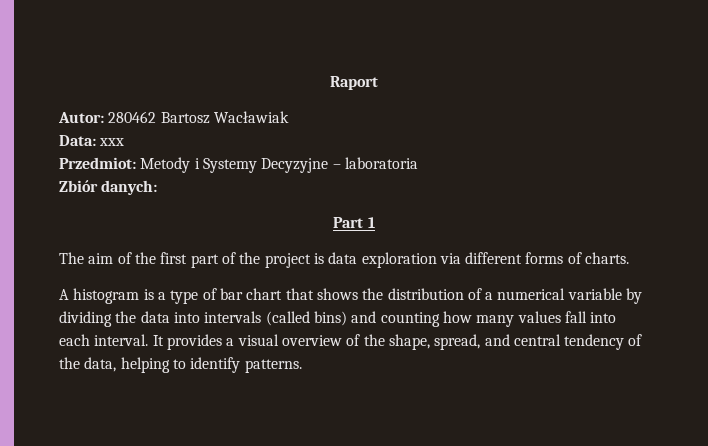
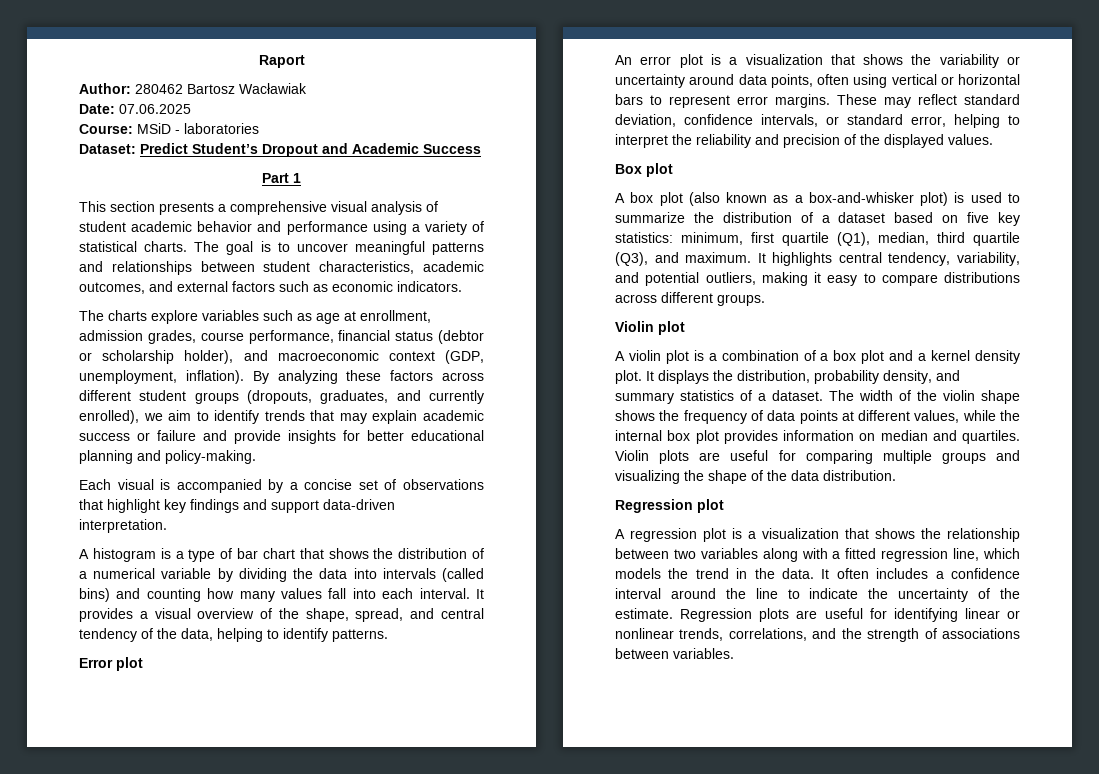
- Autor: 280462 Bartosz Wacławiak
+ Author: 280462 Bartosz Wacławiak
- Data: xxx
- Przedmiot: Metody i Systemy Decyzyjne – laboratoria
- Zbiór danych:
+ Date: 07.06.2025
+ Course: MSiD - laboratories
+ Dataset: Predict Student’s Dropout and Academic Success
  Part 1
- The aim of the first part of the project is data exploration via different forms of charts.
+ This section presents a comprehensive visual analysis of student academic behavior and performance using a variety of statistical charts. The goal is to uncover meaningful patterns and relationships between student characteristics, academic outcomes, and external factors such as economic indicators.
+ The charts explore variables such as age at enrollment, admission grades, course performance, financial status (debtor or scholarship holder), and macroeconomic context (GDP, unemployment, inflation). By analyzing these factors across different student groups (dropouts, graduates, and currently enrolled), we aim to identify trends that may explain academic success or failure and provide insights for better educational planning and policy-making.
+ Each visual is accompanied by a concise set of observations that highlight key findings and support data-driven interpretation.
+ Error plot
+ An error plot is a visualization that shows the variability or uncertainty around data points, often using vertical or horizontal bars to represent error margins. These may reflect standard deviation, confidence intervals, or standard error, helping to interpret the reliability and precision of the displayed values.
+ Box plot
+ A box plot (also known as a box-and-whisker plot) is used to summarize the distribution of a dataset based on five key statistics: minimum, first quartile (Q1), median, third quartile (Q3), and maximum. It highlights central tendency, variability, and potential outliers, making it easy to compare distributions across different groups.
+ Violin plot
+ A violin plot is a combination of a box plot and a kernel density plot. It displays the distribution, probability density, and summary statistics of a dataset. The width of the violin shape shows the frequency of data points at different values, while the internal box plot provides information on median and quartiles. Violin plots are useful for comparing multiple groups and visualizing the shape of the data distribution.
+ Regression plot
+ A regression plot is a visualization that shows the relationship between two variables along with a fitted regression line, which models the trend in the data. It often includes a confidence interval around the line to indicate the uncertainty of the estimate. Regression plots are useful for identifying linear or nonlinear trends, correlations, and the strength of associations between variables.

